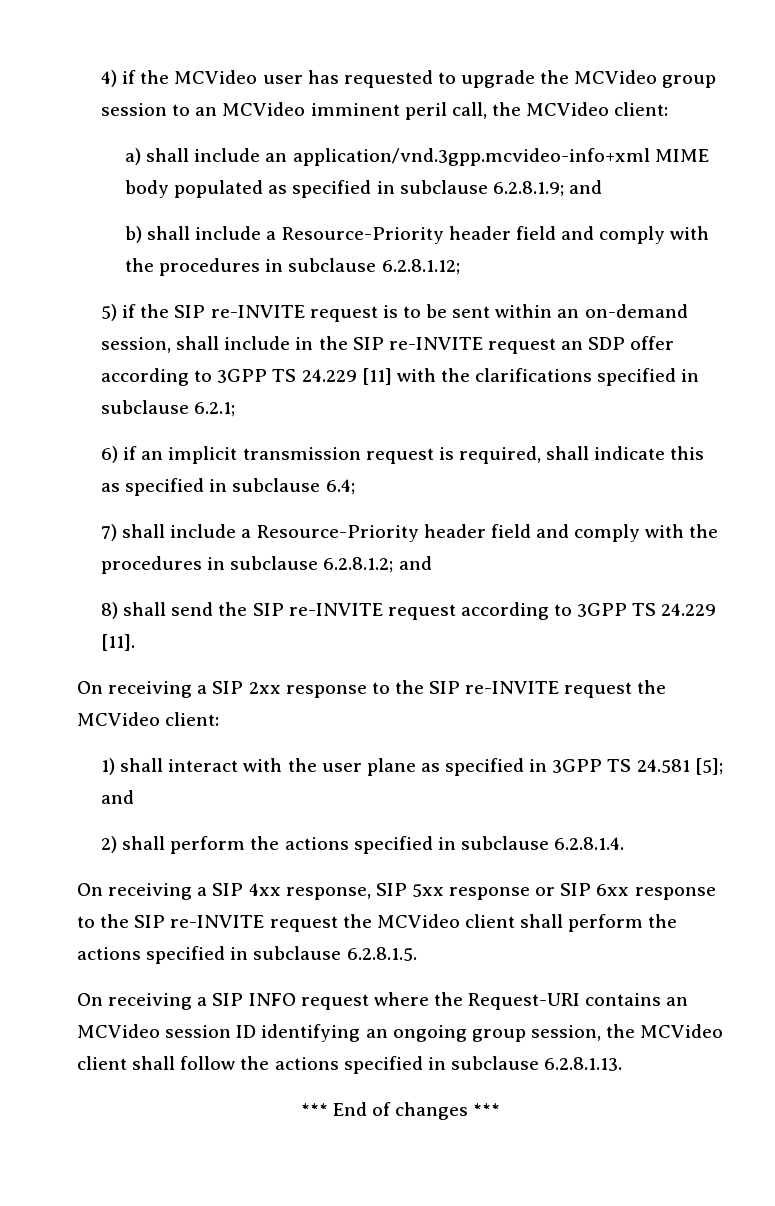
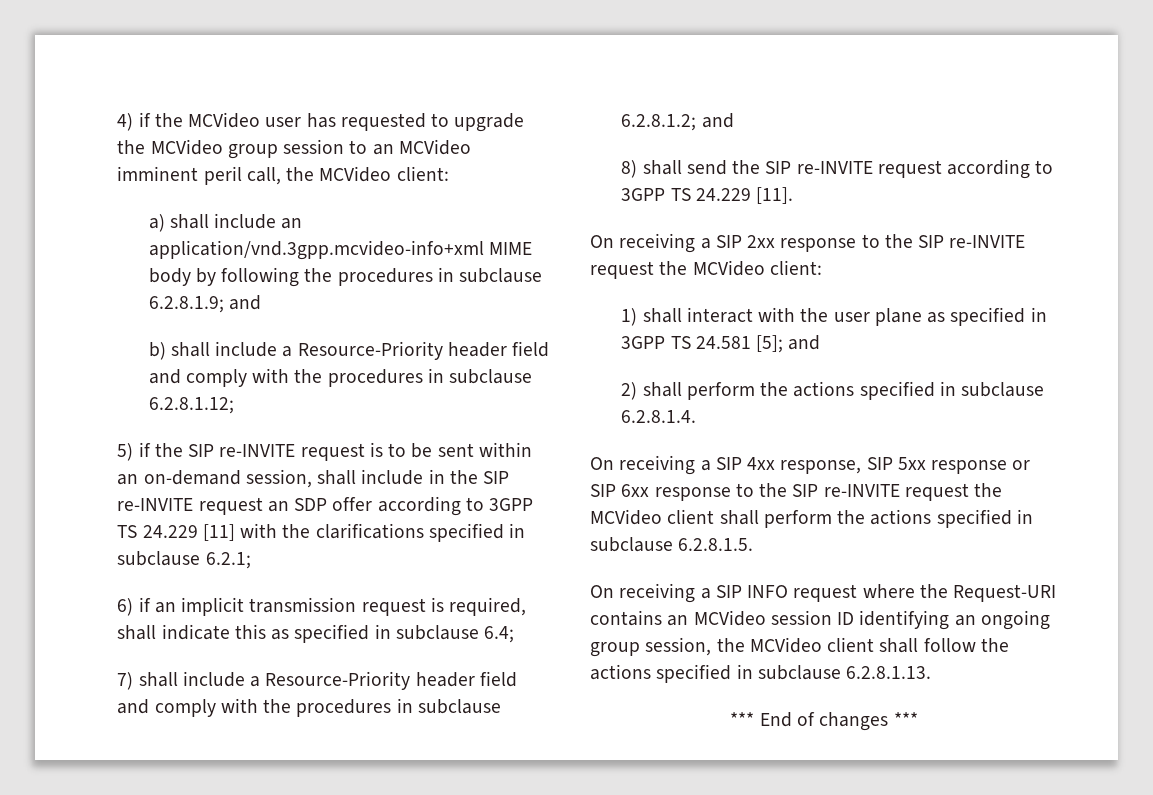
- a) shall include an application/vnd.3gpp.mcvideo-info+xml MIME body populated as specified in subclause 6.2.8.1.9; and
+ a) shall include an application/vnd.3gpp.mcvideo-info+xml MIME body by following the procedures in subclause 6.2.8.1.9; and

